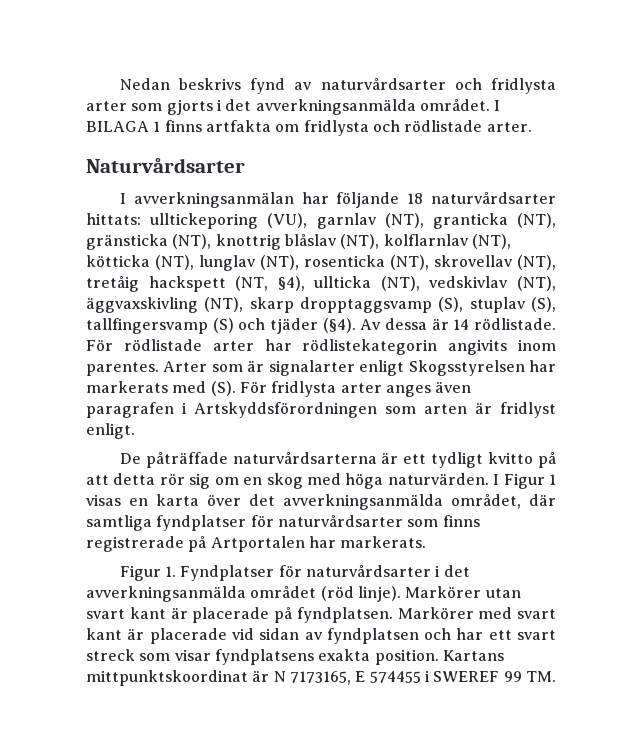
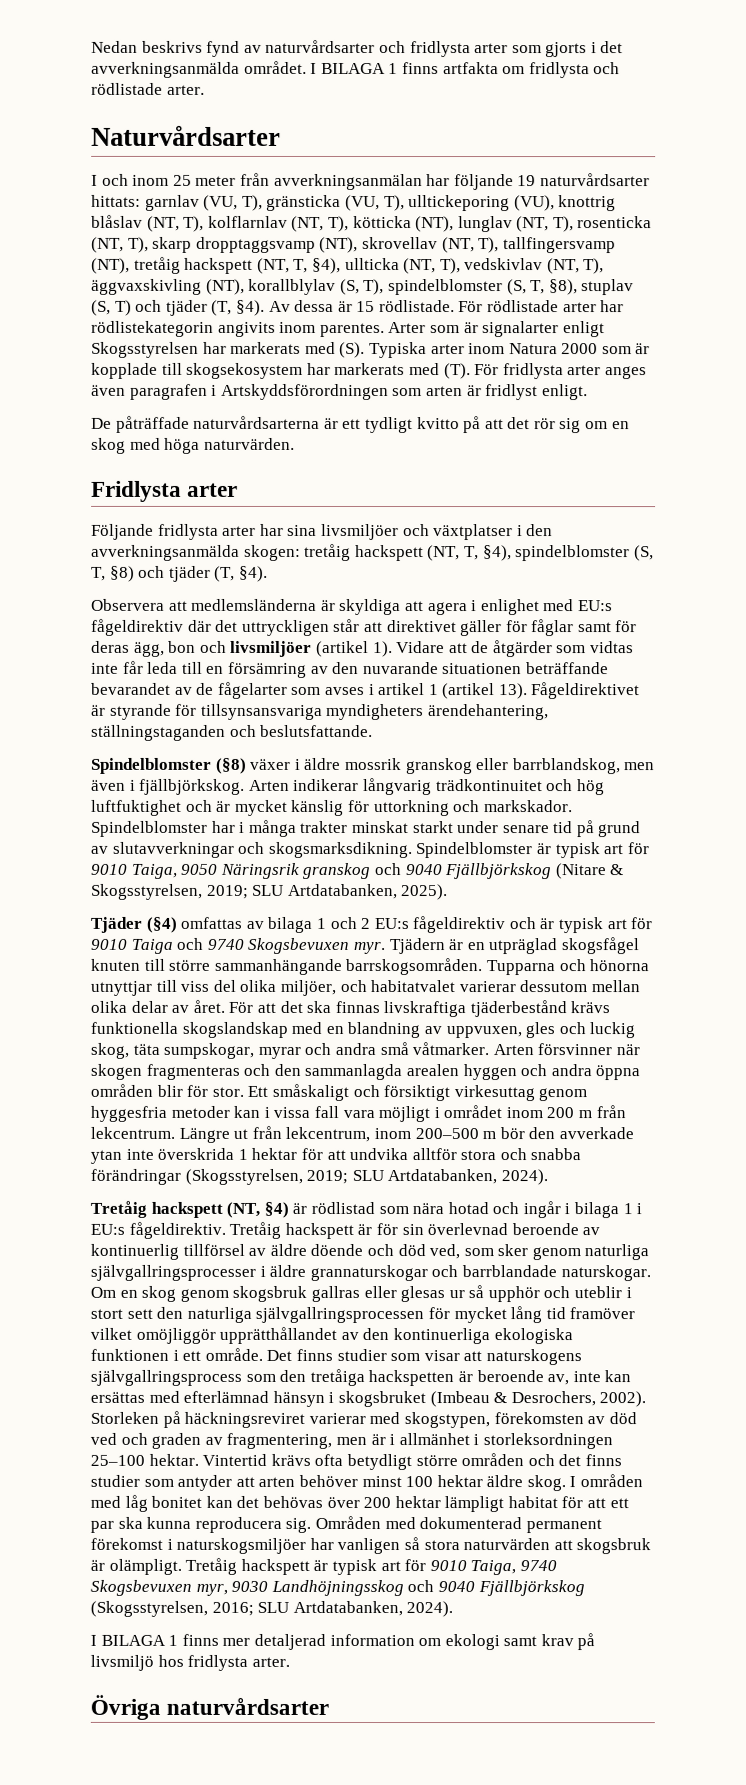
- I avverkningsanmälan har följande 18 naturvårdsarter hittats: ulltickeporing (VU), garnlav (NT), granticka (NT), gränsticka (NT), knottrig blåslav (NT), kolflarnlav (NT), kötticka (NT), lunglav (NT), rosenticka (NT), skrovellav (NT), tretåig hackspett (NT, §4), ullticka (NT), vedskivlav (NT), äggvaxskivling (NT), skarp dropptaggsvamp (S), stuplav (S), tallfingersvamp (S) och tjäder (§4).
+ I och inom 25 meter från avverkningsanmälan har följande 19 naturvårdsarter hittats: garnlav (VU, T), gränsticka (VU, T), ulltickeporing (VU), knottrig blåslav (NT, T), kolflarnlav (NT, T), kötticka (NT), lunglav (NT, T), rosenticka (NT, T), skarp dropptaggsvamp (NT), skrovellav (NT, T), tallfingersvamp (NT), tretåig hackspett (NT, T, §4), ullticka (NT, T), vedskivlav (NT, T), äggvaxskivling (NT), korallblylav (S, T), spindelblomster (S, T, §8), stuplav (S, T) och tjäder (T, §4).
- Av dessa är 14 rödlistade.
+ Av dessa är 15 rödlistade.
- Arter som är signalarter enligt Skogsstyrelsen har markerats med (S). För fridlysta arter anges även paragrafen i Artskyddsförordningen som arten är fridlyst enligt.
+ Arter som är signalarter enligt Skogsstyrelsen har markerats med (S). Typiska arter inom Natura 2000 som är kopplade till skogsekosystem har markerats med (T). För fridlysta arter anges även paragrafen i Artskyddsförordningen som arten är fridlyst enligt.
- De påträffade naturvårdsarterna är ett tydligt kvitto på att detta rör sig om en skog med höga naturvärden. I Figur 1 visas en karta över det avverkningsanmälda området, där samtliga fyndplatser för naturvårdsarter som finns registrerade på Artportalen har markerats.
- Figur 1. Fyndplatser för naturvårdsarter i det avverkningsanmälda området (röd linje). Markörer utan svart kant är placerade på fyndplatsen. Markörer med svart kant är placerade vid sidan av fyndplatsen och har ett svart streck som visar fyndplatsens exakta position. Kartans mittpunktskoordinat är N 7173165, E 574455 i SWEREF 99 TM.
+ De påträffade naturvårdsarterna är ett tydligt kvitto på att det rör sig om en skog med höga naturvärden.
+ Fridlysta arter
+ Följande fridlysta arter har sina livsmiljöer och växtplatser i den avverkningsanmälda skogen: tretåig hackspett (NT, T, §4), spindelblomster (S, T, §8) och tjäder (T, §4).
+ Observera att medlemsländerna är skyldiga att agera i enlighet med EU:s fågeldirektiv där det uttryckligen står att direktivet gäller för fåglar samt för deras ägg, bon och livsmiljöer (artikel 1). Vidare att de åtgärder som vidtas inte får leda till en försämring av den nuvarande situationen beträffande bevarandet av de fågelarter som avses i artikel 1 (artikel 13). Fågeldirektivet är styrande för tillsynsansvariga myndigheters ärendehantering, ställningstaganden och beslutsfattande.
+ Spindelblomster (§8) växer i äldre mossrik granskog eller barrblandskog, men även i fjällbjörkskog. Arten indikerar långvarig trädkontinuitet och hög luftfuktighet och är mycket känslig för uttorkning och markskador. Spindelblomster har i många trakter minskat starkt under senare tid på grund av slutavverkningar och skogsmarksdikning. Spindelblomster är typisk art för 9010 Taiga, 9050 Näringsrik granskog och 9040 Fjällbjörkskog (Nitare & Skogsstyrelsen, 2019; SLU Artdatabanken, 2025).
+ Tjäder (§4) omfattas av bilaga 1 och 2 EU:s fågeldirektiv och är typisk art för 9010 Taiga och 9740 Skogsbevuxen myr. Tjädern är en utpräglad skogsfågel knuten till större sammanhängande barrskogsområden. Tupparna och hönorna utnyttjar till viss del olika miljöer, och habitatvalet varierar dessutom mellan olika delar av året. För att det ska finnas livskraftiga tjäderbestånd krävs funktionella skogslandskap med en blandning av uppvuxen, gles och luckig skog, täta sumpskogar, myrar och andra små våtmarker. Arten försvinner när skogen fragmenteras och den sammanlagda arealen hyggen och andra öppna områden blir för stor. Ett småskaligt och försiktigt virkesuttag genom hyggesfria metoder kan i vissa fall vara möjligt i området inom 200 m från lekcentrum. Längre ut från lekcentrum, inom 200–500 m bör den avverkade ytan inte överskrida 1 hektar för att undvika alltför stora och snabba förändringar (Skogsstyrelsen, 2019; SLU Artdatabanken, 2024).
+ Tretåig hackspett (NT, §4) är rödlistad som nära hotad och ingår i bilaga 1 i EU:s fågeldirektiv. Tretåig hackspett är för sin överlevnad beroende av kontinuerlig tillförsel av äldre döende och död ved, som sker genom naturliga självgallringsprocesser i äldre grannaturskogar och barrblandade naturskogar. Om en skog genom skogsbruk gallras eller glesas ur så upphör och uteblir i stort sett den naturliga självgallringsprocessen för mycket lång tid framöver vilket omöjliggör upprätthållandet av den kontinuerliga ekologiska funktionen i ett område. Det finns studier som visar att naturskogens självgallringsprocess som den tretåiga hackspetten är beroende av, inte kan ersättas med efterlämnad hänsyn i skogsbruket (Imbeau & Desrochers, 2002). Storleken på häckningsreviret varierar med skogstypen, förekomsten av död ved och graden av fragmentering, men är i allmänhet i storleksordningen 25–100 hektar. Vintertid krävs ofta betydligt större områden och det finns studier som antyder att arten behöver minst 100 hektar äldre skog. I områden med låg bonitet kan det behövas över 200 hektar lämpligt habitat för att ett par ska kunna reproducera sig. Områden med dokumenterad permanent förekomst i naturskogsmiljöer har vanligen så stora naturvärden att skogsbruk är olämpligt. Tretåig hackspett är typisk art för 9010 Taiga, 9740 Skogsbevuxen myr, 9030 Landhöjningsskog och 9040 Fjällbjörkskog (Skogsstyrelsen, 2016; SLU Artdatabanken, 2024).
+ I BILAGA 1 finns mer detaljerad information om ekologi samt krav på livsmiljö hos fridlysta arter.
+ Övriga naturvårdsarter

